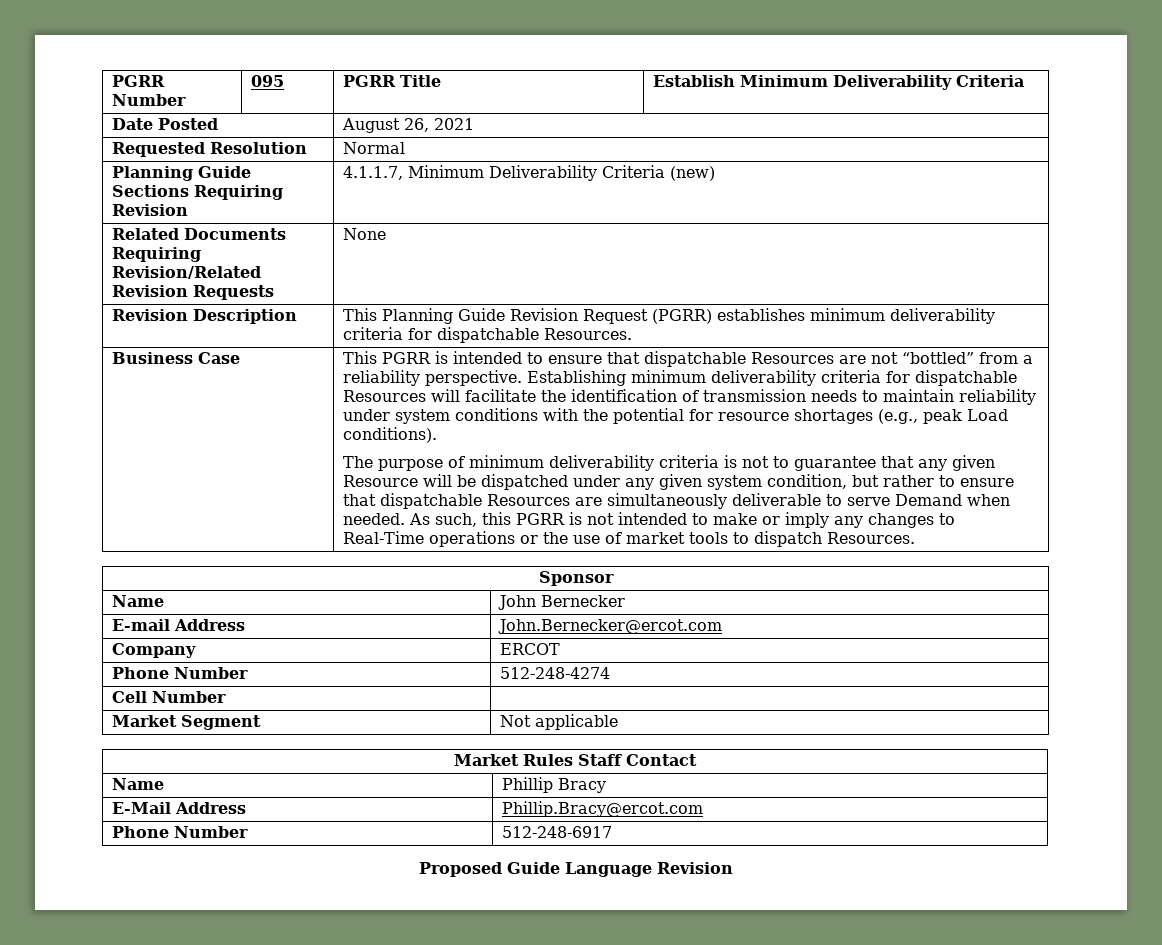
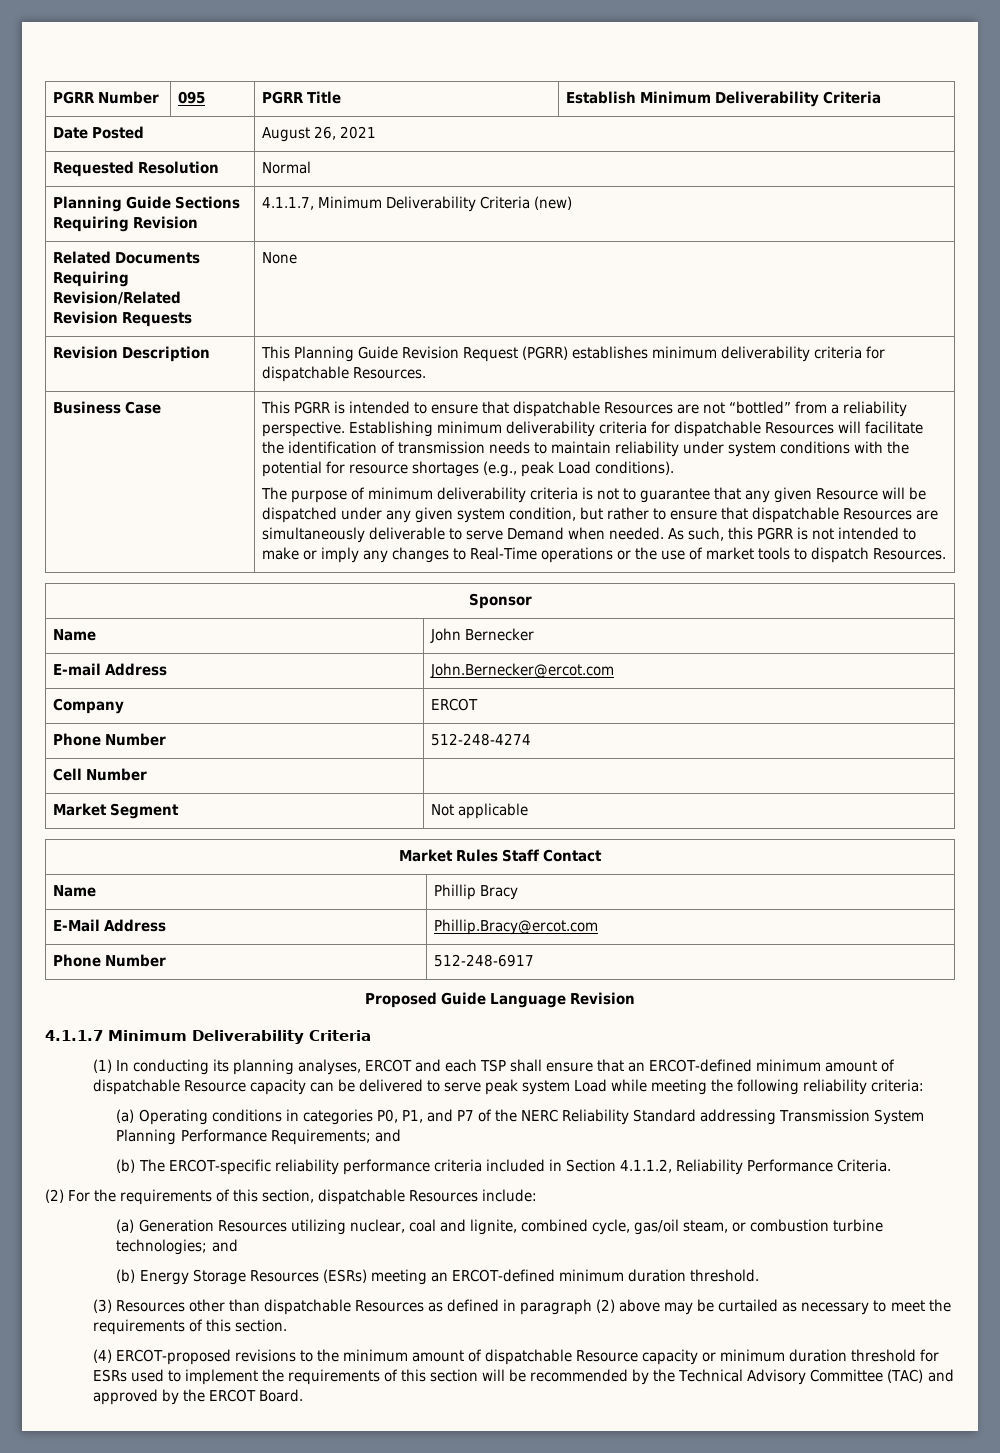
+ 4.1.1.7 Minimum Deliverability Criteria
+ (1) In conducting its planning analyses, ERCOT and each TSP shall ensure that an ERCOT-defined minimum amount of dispatchable Resource capacity can be delivered to serve peak system Load while meeting the following reliability criteria:
+ (a) Operating conditions in categories P0, P1, and P7 of the NERC Reliability Standard addressing Transmission System Planning Performance Requirements; and
+ (b) The ERCOT-specific reliability performance criteria included in Section 4.1.1.2, Reliability Performance Criteria.
+ (2) For the requirements of this section, dispatchable Resources include:
+ (a) Generation Resources utilizing nuclear, coal and lignite, combined cycle, gas/oil steam, or combustion turbine technologies; and
+ (b) Energy Storage Resources (ESRs) meeting an ERCOT-defined minimum duration threshold.
+ (3) Resources other than dispatchable Resources as defined in paragraph (2) above may be curtailed as necessary to meet the requirements of this section.
+ (4) ERCOT-proposed revisions to the minimum amount of dispatchable Resource capacity or minimum duration threshold for ESRs used to implement the requirements of this section will be recommended by the Technical Advisory Committee (TAC) and approved by the ERCOT Board.

